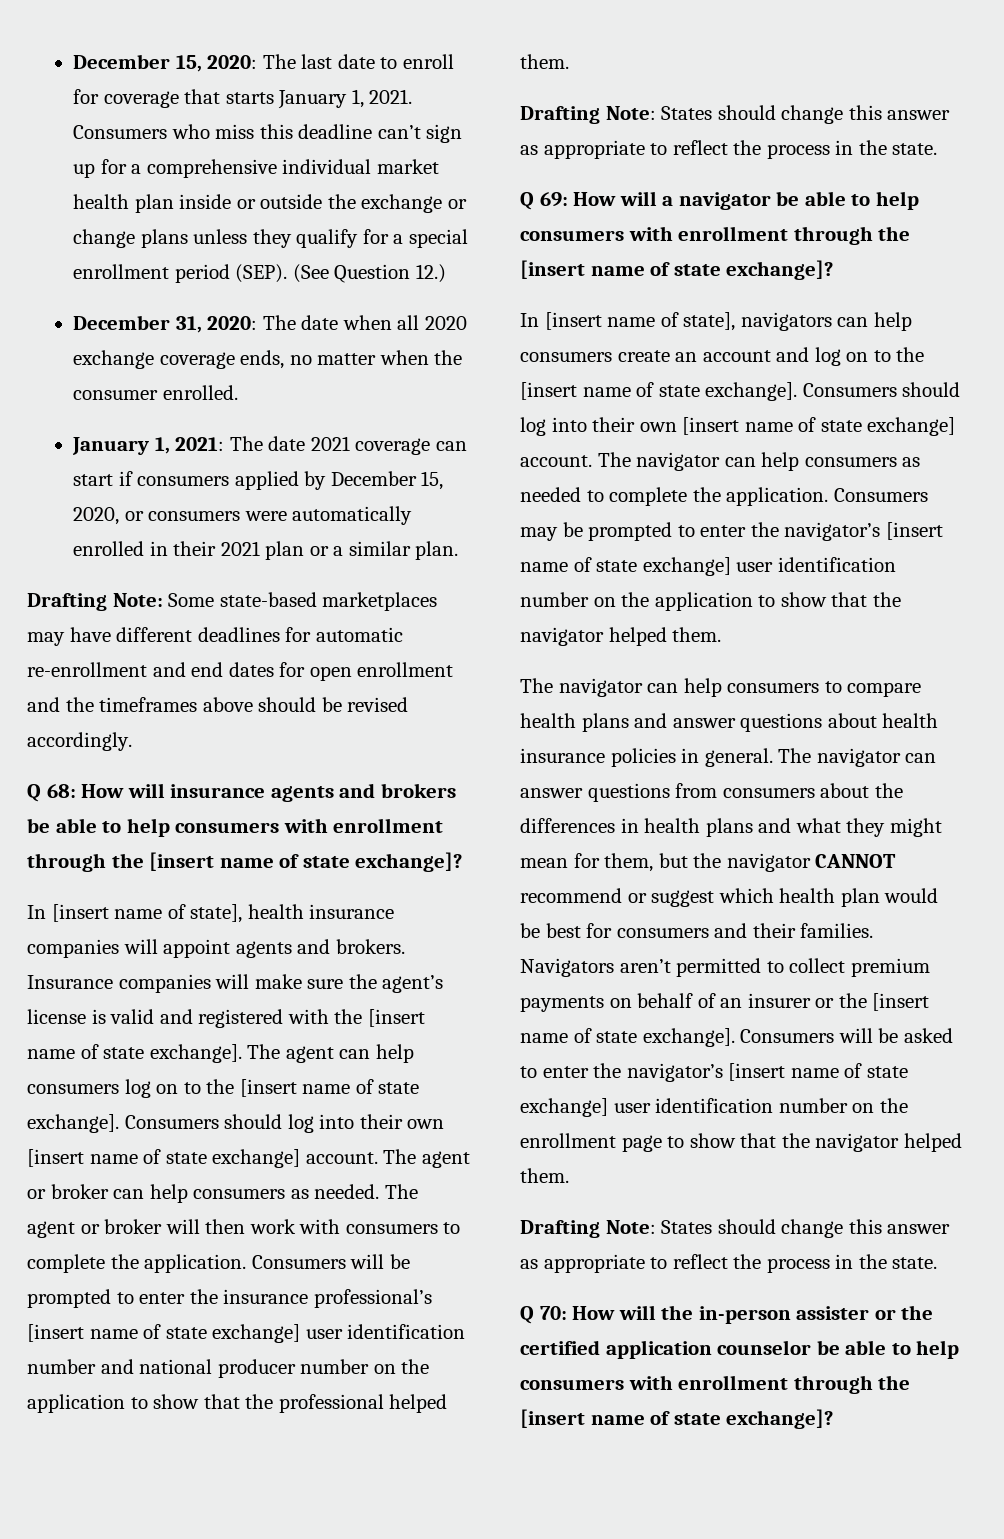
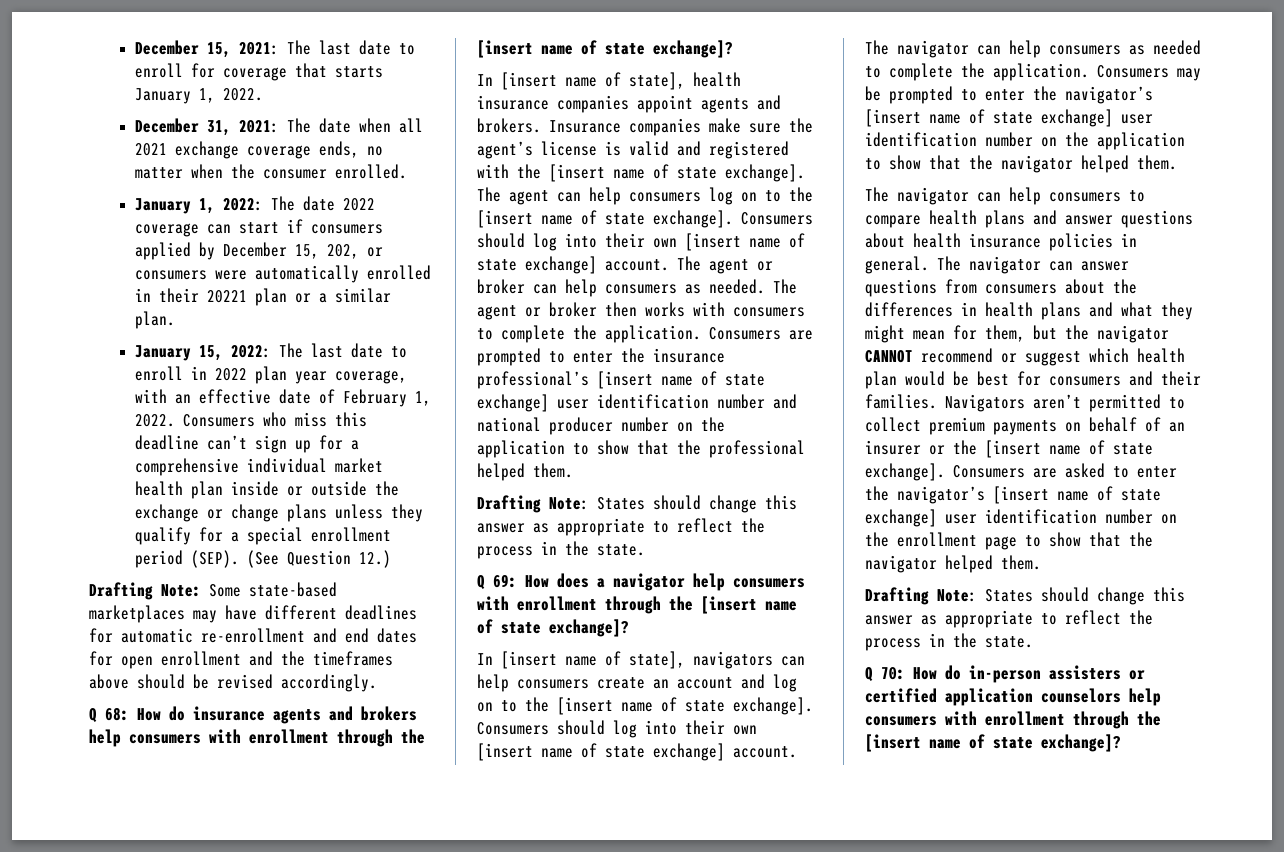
- December 15, 2020: The last date to enroll for coverage that starts January 1, 2021.
+ December 15, 2021: The last date to enroll for coverage that starts January 1, 2022.
+ December 31, 2021: The date when all 2021 exchange coverage ends, no matter when the consumer enrolled.
+ January 1, 2022: The date 2022 coverage can start if consumers applied by December 15, 202, or consumers were automatically enrolled in their 20221 plan or a similar plan.
+ January 15, 2022: The last date to enroll in 2022 plan year coverage, with an effective date of February 1, 2022.
- December 31, 2020: The date when all 2020 exchange coverage ends, no matter when the consumer enrolled.
- January 1, 2021: The date 2021 coverage can start if consumers applied by December 15, 2020, or consumers were automatically enrolled in their 2021 plan or a similar plan.
- Q 68: How will insurance agents and brokers be able to help consumers with enrollment through the [insert name of state exchange]?
+ Q 68: How do insurance agents and brokers help consumers with enrollment through the [insert name of state exchange]?
- In [insert name of state], health insurance companies will appoint agents and brokers.
+ In [insert name of state], health insurance companies appoint agents and brokers.
- Insurance companies will make sure the agent’s license is valid and registered with the [insert name of state exchange].
+ Insurance companies make sure the agent’s license is valid and registered with the [insert name of state exchange].
- The agent or broker will then work with consumers to complete the application.
+ The agent or broker then works with consumers to complete the application.
- Consumers will be prompted to enter the insurance professional’s [insert name of state exchange] user identification number and national producer number on the application to show that the professional helped them.
+ Consumers are prompted to enter the insurance professional’s [insert name of state exchange] user identification number and national producer number on the application to show that the professional helped them.
- Q 69: How will a navigator be able to help consumers with enrollment through the [insert name of state exchange]?
+ Q 69: How does a navigator help consumers with enrollment through the [insert name of state exchange]?
- Consumers will be asked to enter the navigator’s [insert name of state exchange] user identification number on the enrollment page to show that the navigator helped them.
+ Consumers are asked to enter the navigator’s [insert name of state exchange] user identification number on the enrollment page to show that the navigator helped them.
- Q 70: How will the in-person assister or the certified application counselor be able to help consumers with enrollment through the [insert name of state exchange]?
+ Q 70: How do in-person assisters or certified application counselors help consumers with enrollment through the [insert name of state exchange]?

